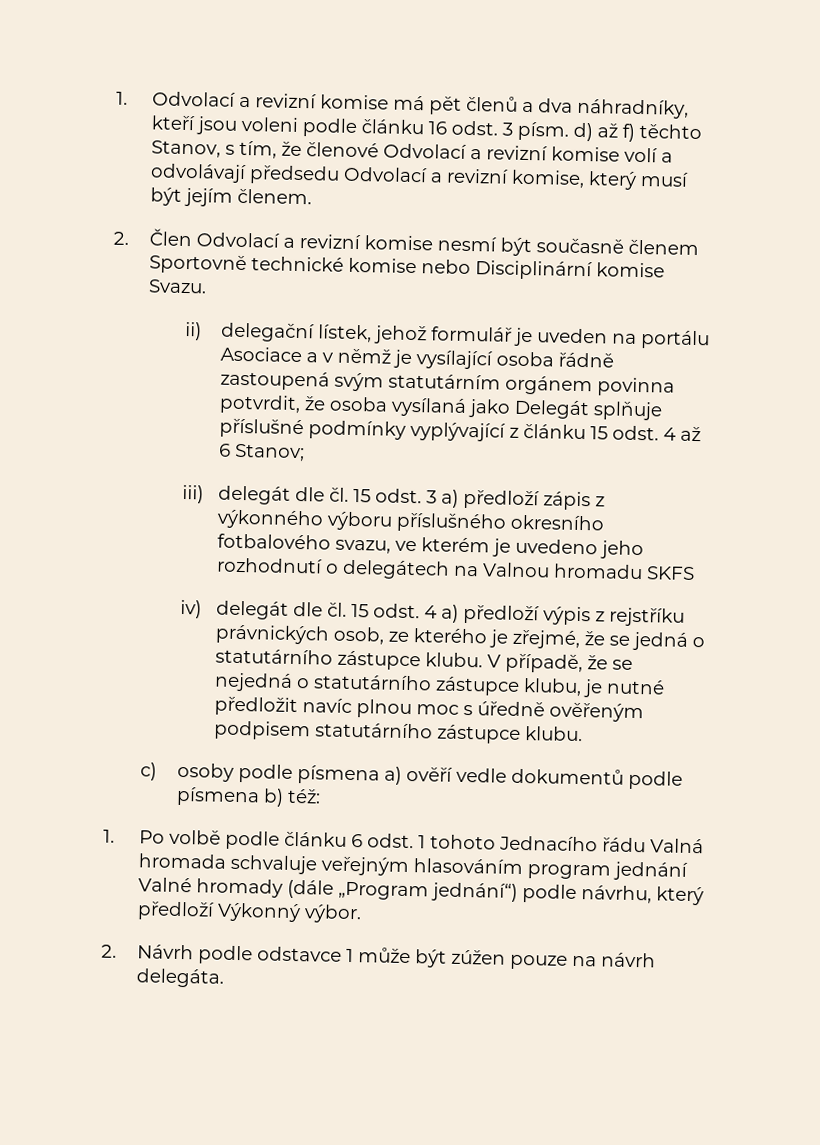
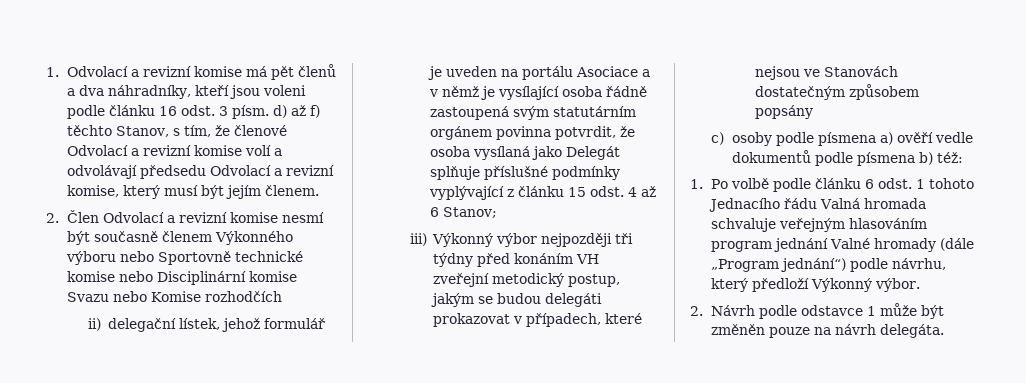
- 2. Člen Odvolací a revizní komise nesmí být současně členem Sportovně technické komise nebo Disciplinární komise Svazu.
+ 2. Člen Odvolací a revizní komise nesmí být současně členem Výkonného výboru nebo Sportovně technické komise nebo Disciplinární komise Svazu nebo Komise rozhodčích
- iii) delegát dle čl. 15 odst. 3 a) předloží zápis z výkonného výboru příslušného okresního fotbalového svazu, ve kterém je uvedeno jeho rozhodnutí o delegátech na Valnou hromadu SKFS
- iv) delegát dle čl. 15 odst. 4 a) předloží výpis z rejstříku právnických osob, ze kterého je zřejmé, že se jedná o statutárního zástupce klubu. V případě, že se nejedná o statutárního zástupce klubu, je nutné předložit navíc plnou moc s úředně ověřeným podpisem statutárního zástupce klubu.
+ iii) Výkonný výbor nejpozději tři týdny před konáním VH zveřejní metodický postup, jakým se budou delegáti prokazovat v případech, které nejsou ve Stanovách dostatečným způsobem popsány
- 2. Návrh podle odstavce 1 může být zúžen pouze na návrh delegáta.
+ 2. Návrh podle odstavce 1 může být změněn pouze na návrh delegáta.

